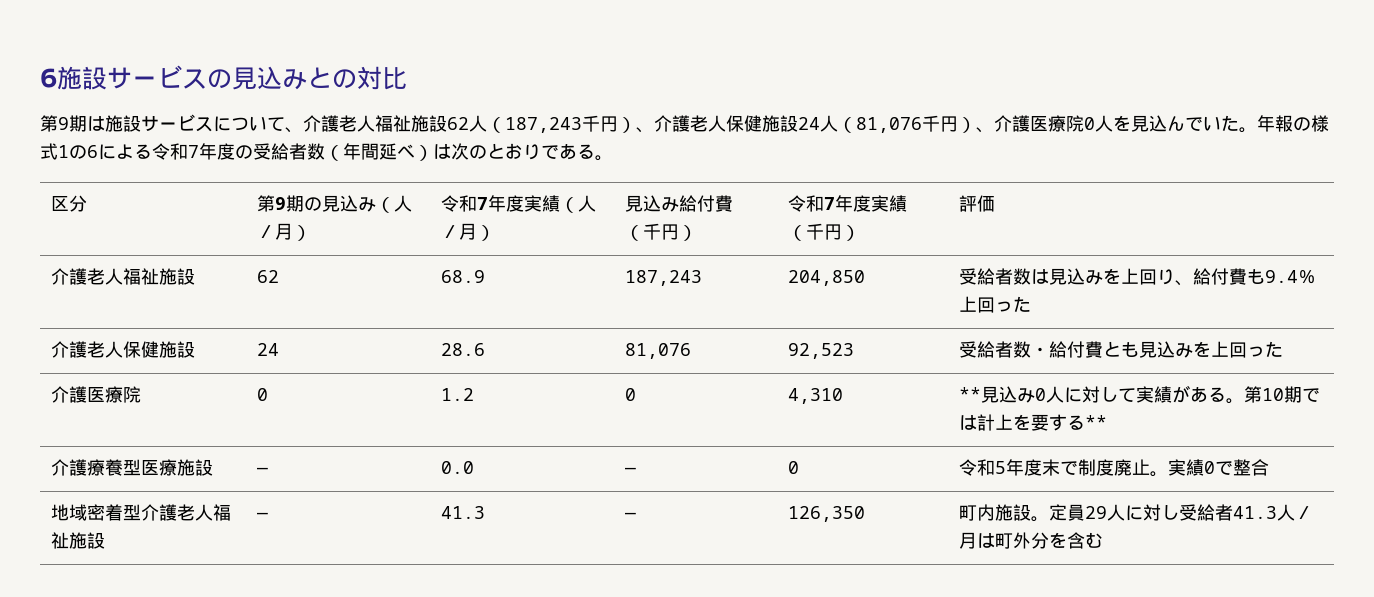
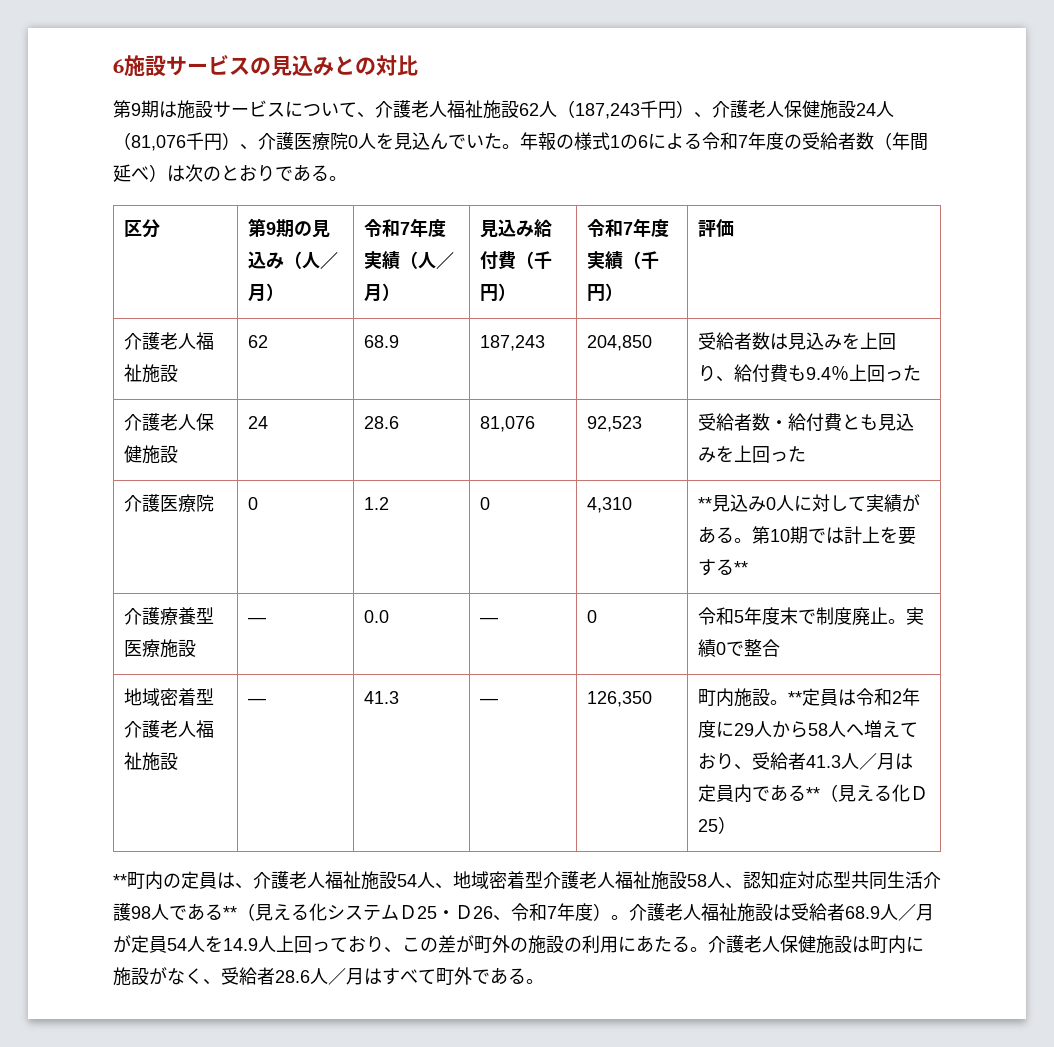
- 地域密着型介護老人福祉施設 | ― | 41.3 | ― | 126,350 | 町内施設。定員29人に対し受給者41.3人／月は町外分を含む
+ 地域密着型介護老人福祉施設 | ― | 41.3 | ― | 126,350 | 町内施設。**定員は令和2年度に29人から58人へ増えており、受給者41.3人／月は定員内である**（見える化Ｄ25）
+ **町内の定員は、介護老人福祉施設54人、地域密着型介護老人福祉施設58人、認知症対応型共同生活介護98人である**（見える化システムＤ25・Ｄ26、令和7年度）。介護老人福祉施設は受給者68.9人／月が定員54人を14.9人上回っており、この差が町外の施設の利用にあたる。介護老人保健施設は町内に施設がなく、受給者28.6人／月はすべて町外である。

